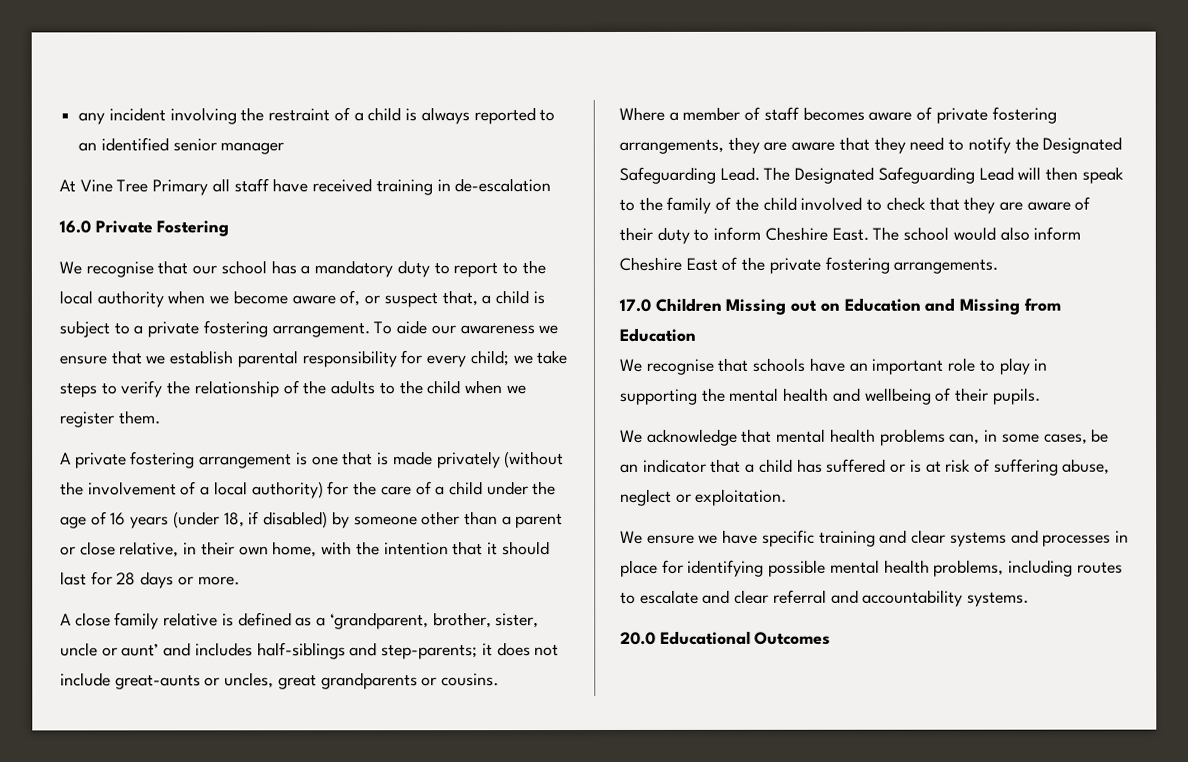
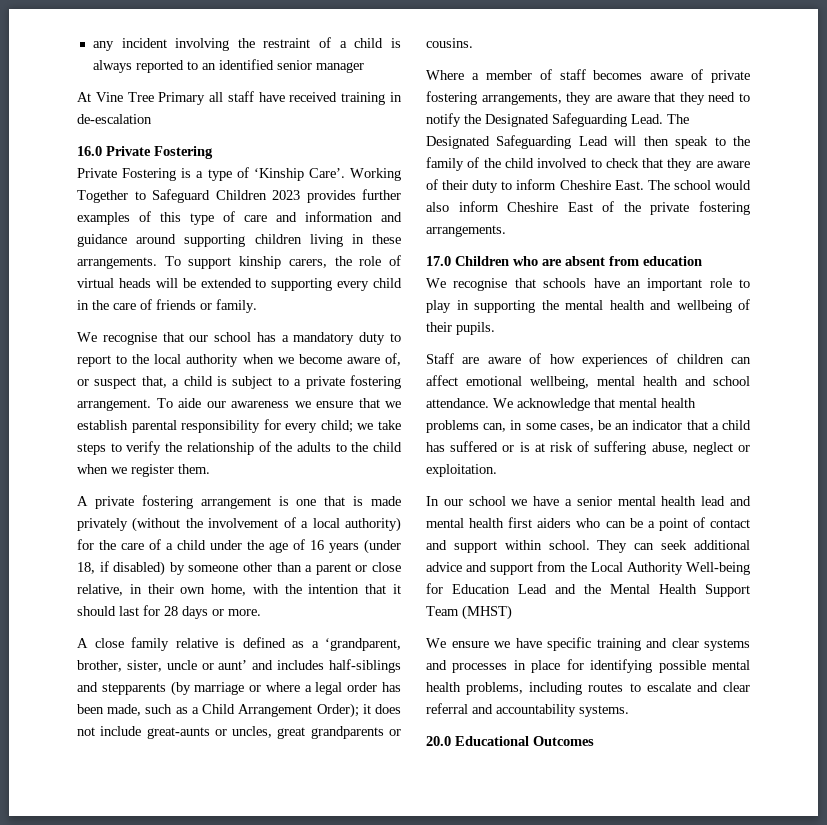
+ Private Fostering is a type of ‘Kinship Care’. Working Together to Safeguard Children 2023 provides further examples of this type of care and information and guidance around supporting children living in these arrangements. To support kinship carers, the role of virtual heads will be extended to supporting every child in the care of friends or family.
- A close family relative is defined as a ‘grandparent, brother, sister, uncle or aunt’ and includes half-siblings and step-parents; it does not include great-aunts or uncles, great grandparents or cousins.
+ A close family relative is defined as a ‘grandparent, brother, sister, uncle or aunt’ and includes half-siblings and stepparents (by marriage or where a legal order has been made, such as a Child Arrangement Order); it does not include great-aunts or uncles, great grandparents or cousins.
- 17.0 Children Missing out on Education and Missing from Education
+ 17.0 Children who are absent from education
+ Staff are aware of how experiences of children can affect emotional wellbeing, mental health and school attendance.
+ In our school we have a senior mental health lead and mental health first aiders who can be a point of contact and support within school. They can seek additional advice and support from the Local Authority Well-being for Education Lead and the Mental Health Support Team (MHST)

